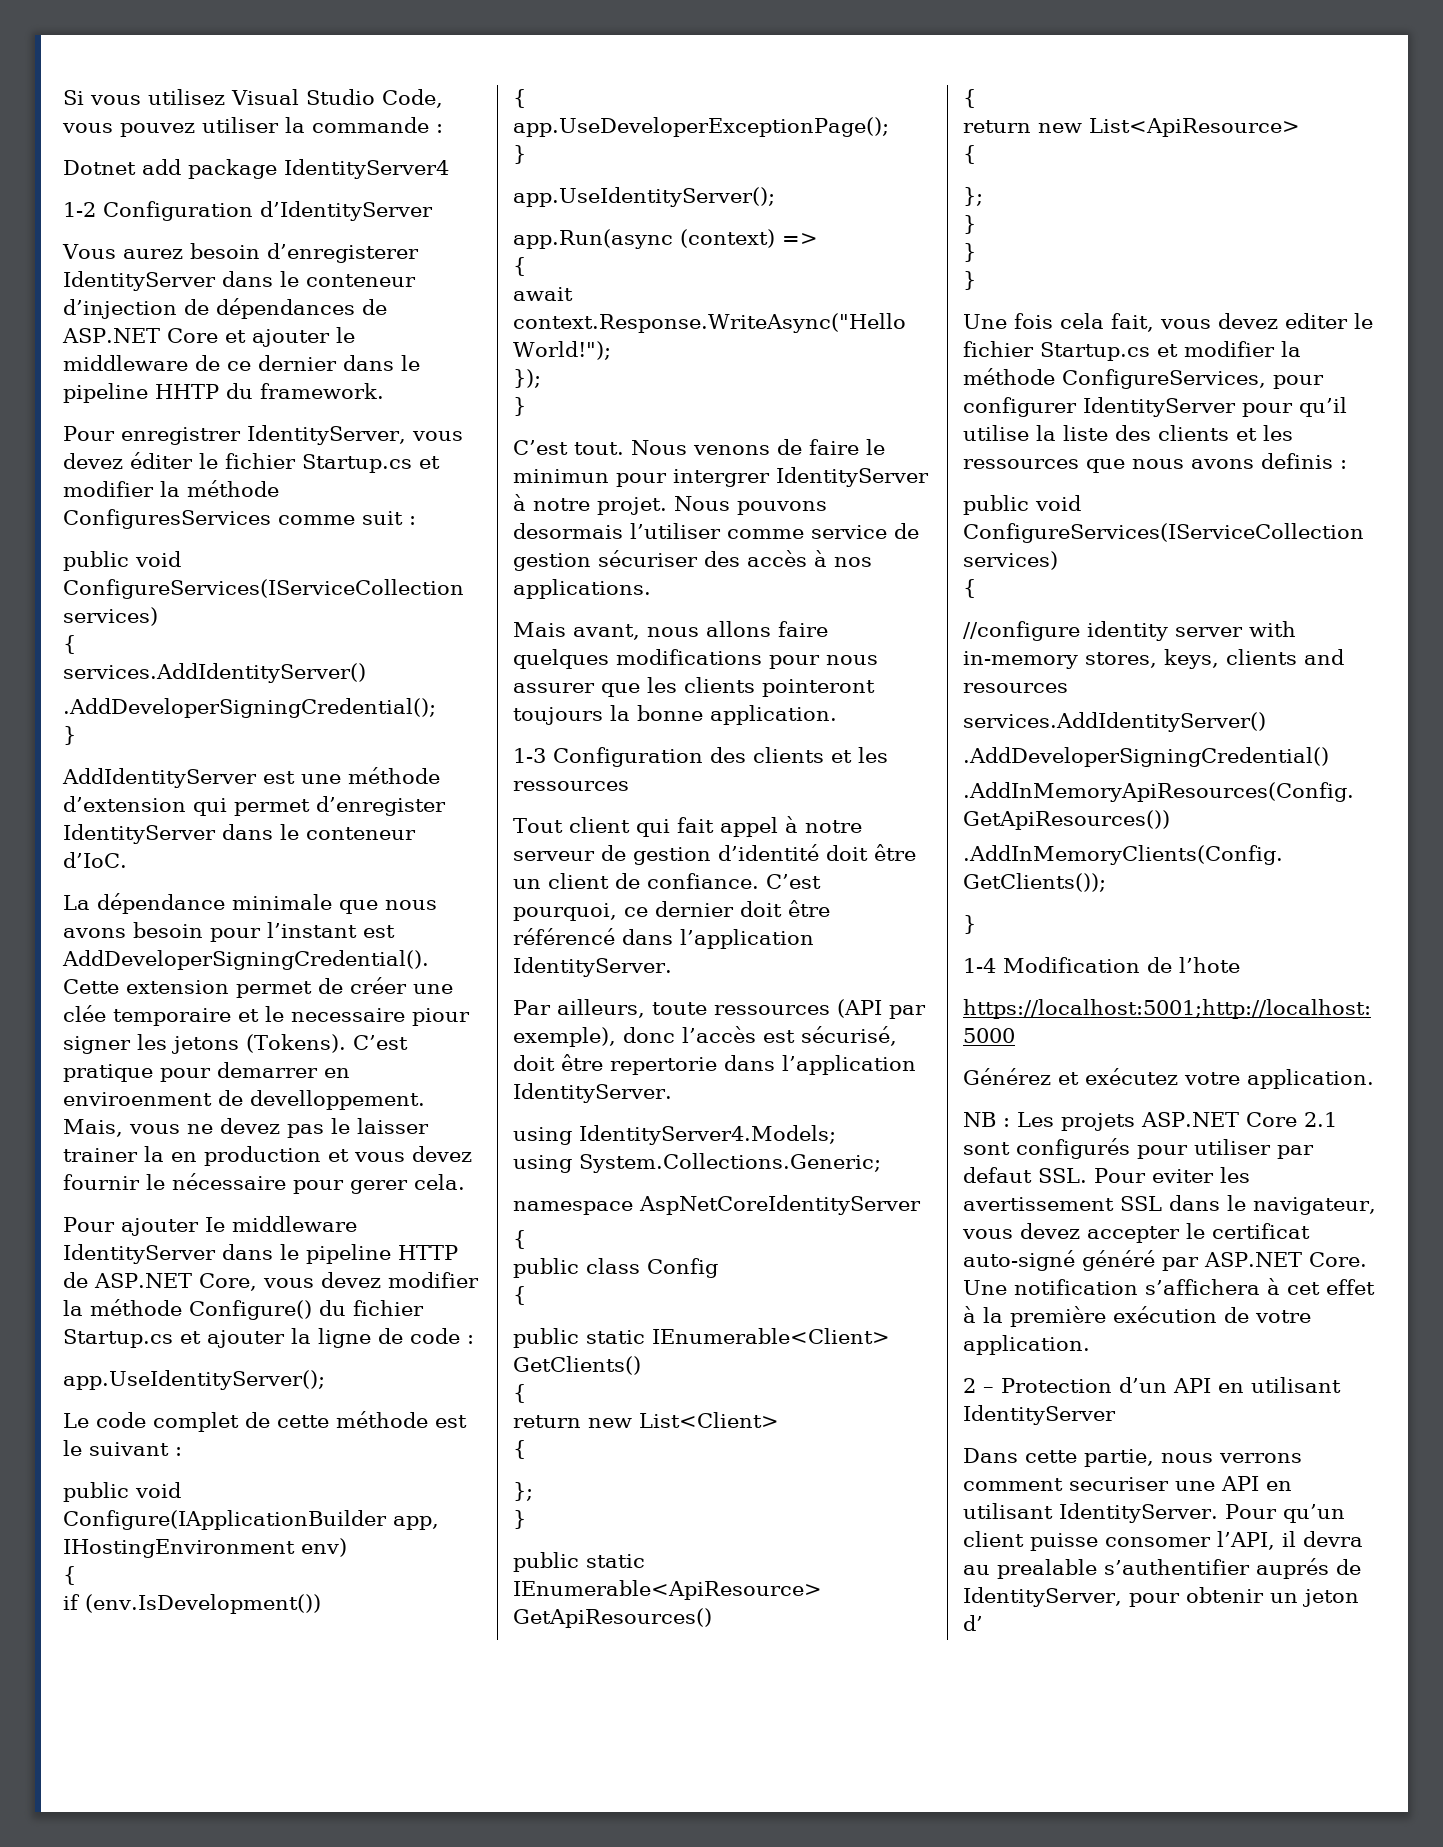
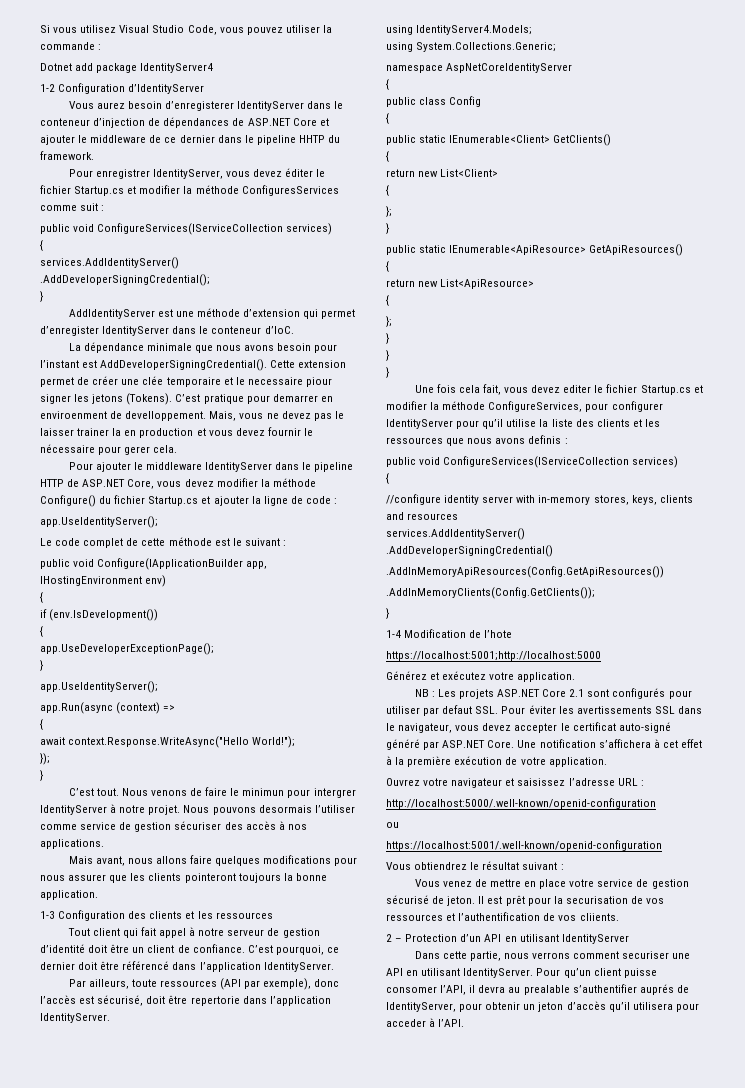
- NB : Les projets ASP.NET Core 2.1 sont configurés pour utiliser par defaut SSL. Pour eviter les avertissement SSL dans le navigateur, vous devez accepter le certificat auto-signé généré par ASP.NET Core.
+ NB : Les projets ASP.NET Core 2.1 sont configurés pour utiliser par defaut SSL. Pour éviter les avertissements SSL dans le navigateur, vous devez accepter le certificat auto-signé généré par ASP.NET Core.
+ Ouvrez votre navigateur et saisissez l’adresse URL :
+ http://localhost:5000/.well-known/openid-configuration
+ ou
+ https://localhost:5001/.well-known/openid-configuration
+ Vous obtiendrez le résultat suivant :
+ Vous venez de mettre en place votre service de gestion sécurisé de jeton. Il est prêt pour la securisation de vos ressources et l’authentification de vos cliients.
- Pour qu’un client puisse consomer l’API, il devra au prealable s’authentifier auprés de IdentityServer, pour obtenir un jeton d’
+ Pour qu’un client puisse consomer l’API, il devra au prealable s’authentifier auprés de IdentityServer, pour obtenir un jeton d’accès qu’il utilisera pour acceder à l’API.

